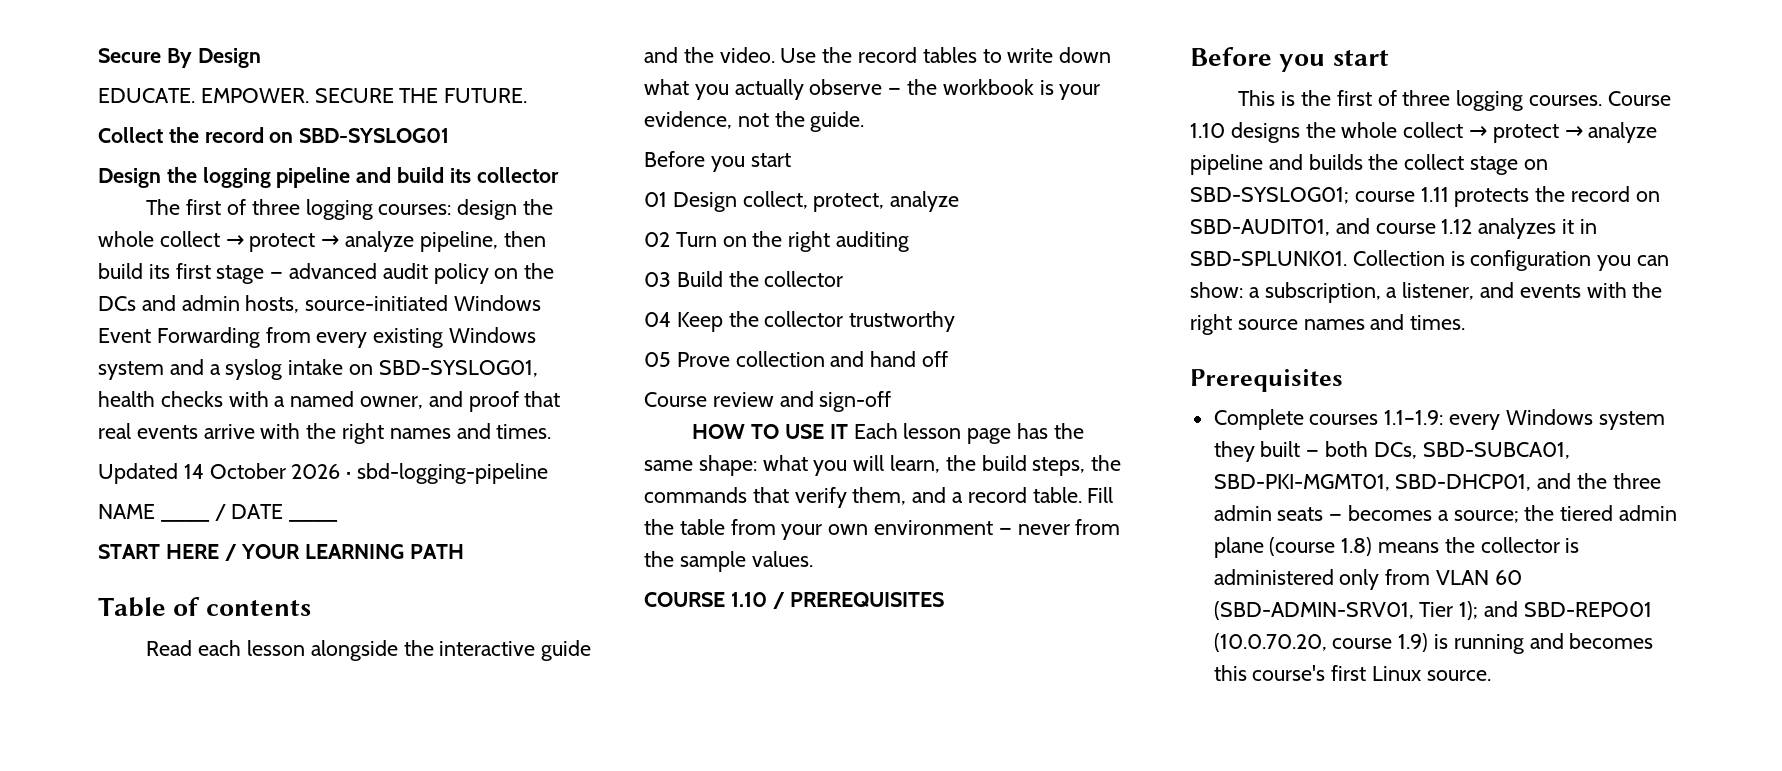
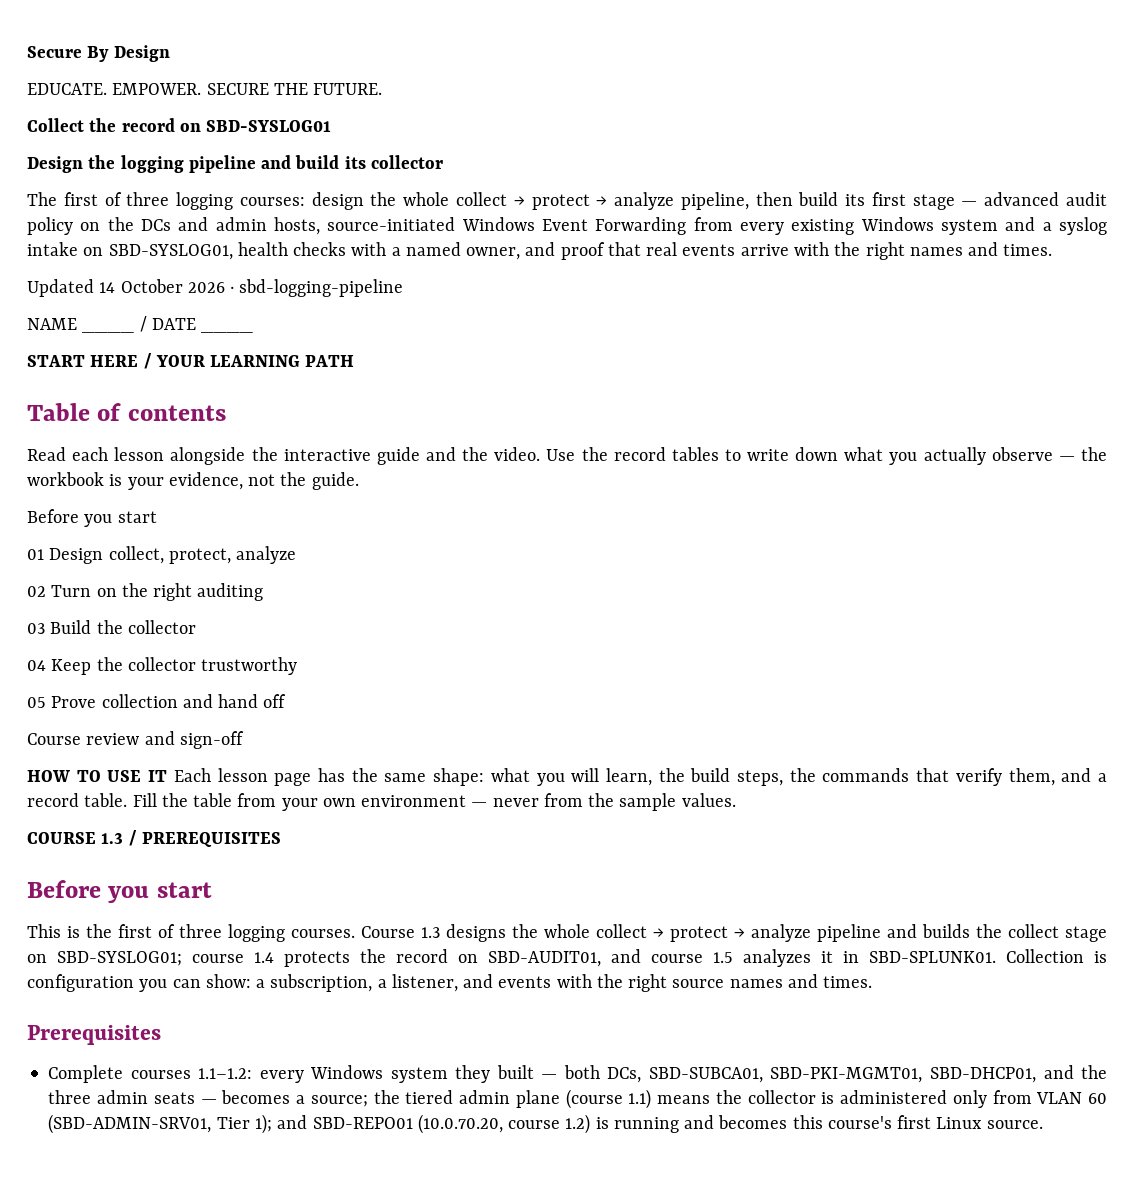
- COURSE 1.10 / PREREQUISITES
+ COURSE 1.3 / PREREQUISITES
- Course 1.10 designs the whole collect → protect → analyze pipeline and builds the collect stage on SBD-SYSLOG01; course 1.11 protects the record on SBD-AUDIT01, and course 1.12 analyzes it in SBD-SPLUNK01.
+ Course 1.3 designs the whole collect → protect → analyze pipeline and builds the collect stage on SBD-SYSLOG01; course 1.4 protects the record on SBD-AUDIT01, and course 1.5 analyzes it in SBD-SPLUNK01.
- Complete courses 1.1–1.9: every Windows system they built — both DCs, SBD-SUBCA01, SBD-PKI-MGMT01, SBD-DHCP01, and the three admin seats — becomes a source; the tiered admin plane (course 1.8) means the collector is administered only from VLAN 60 (SBD-ADMIN-SRV01, Tier 1); and SBD-REPO01 (10.0.70.20, course 1.9) is running and becomes this course's first Linux source.
+ Complete courses 1.1–1.2: every Windows system they built — both DCs, SBD-SUBCA01, SBD-PKI-MGMT01, SBD-DHCP01, and the three admin seats — becomes a source; the tiered admin plane (course 1.1) means the collector is administered only from VLAN 60 (SBD-ADMIN-SRV01, Tier 1); and SBD-REPO01 (10.0.70.20, course 1.2) is running and becomes this course's first Linux source.

